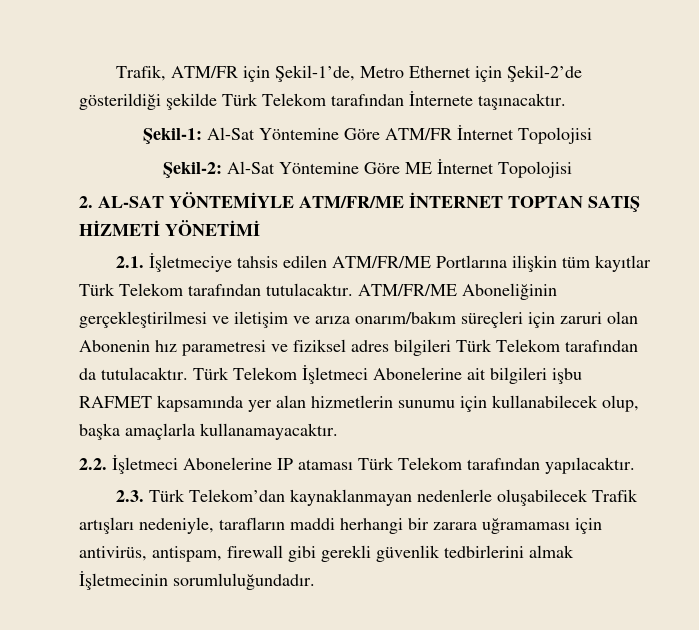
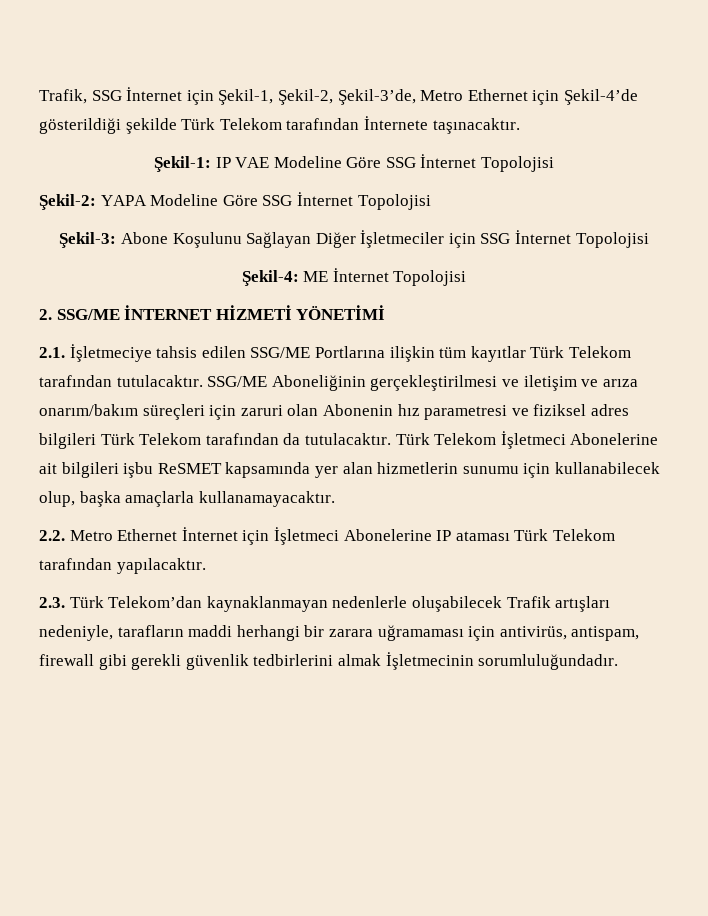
- Trafik, ATM/FR için Şekil-1’de, Metro Ethernet için Şekil-2’de gösterildiği şekilde Türk Telekom tarafından İnternete taşınacaktır.
+ Trafik, SSG İnternet için Şekil-1, Şekil-2, Şekil-3’de, Metro Ethernet için Şekil-4’de gösterildiği şekilde Türk Telekom tarafından İnternete taşınacaktır.
- Şekil-1: Al-Sat Yöntemine Göre ATM/FR İnternet Topolojisi
- Şekil-2: Al-Sat Yöntemine Göre ME İnternet Topolojisi
- 2. AL-SAT YÖNTEMİYLE ATM/FR/ME İNTERNET TOPTAN SATIŞ HİZMETİ YÖNETİMİ
+ Şekil-1: IP VAE Modeline Göre SSG İnternet Topolojisi
+ Şekil-2: YAPA Modeline Göre SSG İnternet Topolojisi
+ Şekil-3: Abone Koşulunu Sağlayan Diğer İşletmeciler için SSG İnternet Topolojisi
+ Şekil-4: ME İnternet Topolojisi
+ 2. SSG/ME İNTERNET HİZMETİ YÖNETİMİ
- 2.1. İşletmeciye tahsis edilen ATM/FR/ME Portlarına ilişkin tüm kayıtlar Türk Telekom tarafından tutulacaktır.
+ 2.1. İşletmeciye tahsis edilen SSG/ME Portlarına ilişkin tüm kayıtlar Türk Telekom tarafından tutulacaktır.
- ATM/FR/ME Aboneliğinin gerçekleştirilmesi ve iletişim ve arıza onarım/bakım süreçleri için zaruri olan Abonenin hız parametresi ve fiziksel adres bilgileri Türk Telekom tarafından da tutulacaktır.
+ SSG/ME Aboneliğinin gerçekleştirilmesi ve iletişim ve arıza onarım/bakım süreçleri için zaruri olan Abonenin hız parametresi ve fiziksel adres bilgileri Türk Telekom tarafından da tutulacaktır.
- Türk Telekom İşletmeci Abonelerine ait bilgileri işbu RAFMET kapsamında yer alan hizmetlerin sunumu için kullanabilecek olup, başka amaçlarla kullanamayacaktır.
+ Türk Telekom İşletmeci Abonelerine ait bilgileri işbu ReSMET kapsamında yer alan hizmetlerin sunumu için kullanabilecek olup, başka amaçlarla kullanamayacaktır.
- 2.2. İşletmeci Abonelerine IP ataması Türk Telekom tarafından yapılacaktır.
+ 2.2. Metro Ethernet İnternet için İşletmeci Abonelerine IP ataması Türk Telekom tarafından yapılacaktır.

